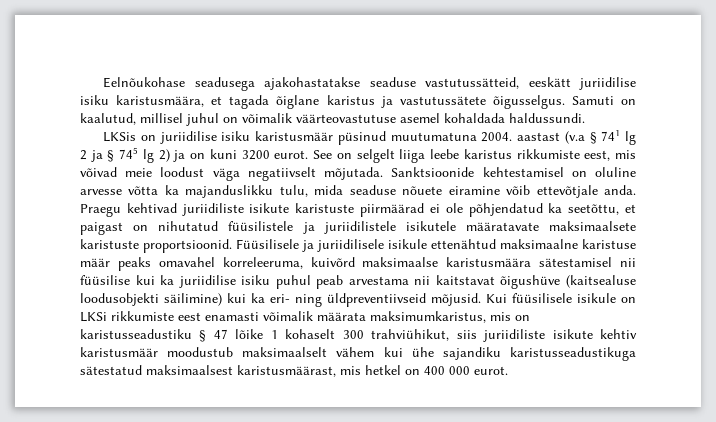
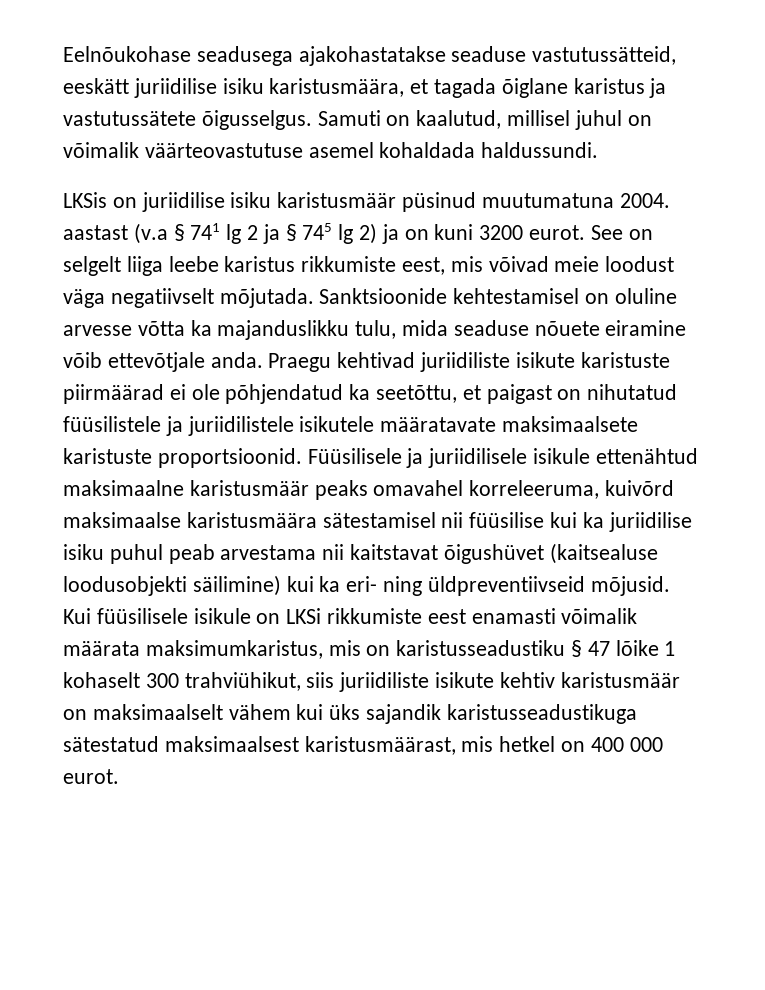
- Füüsilisele ja juriidilisele isikule ettenähtud maksimaalne karistuse määr peaks omavahel korreleeruma, kuivõrd maksimaalse karistusmäära sätestamisel nii füüsilise kui ka juriidilise isiku puhul peab arvestama nii kaitstavat õigushüve (kaitsealuse loodusobjekti säilimine) kui ka eri- ning üldpreventiivseid mõjusid.
+ Füüsilisele ja juriidilisele isikule ettenähtud maksimaalne karistusmäär peaks omavahel korreleeruma, kuivõrd maksimaalse karistusmäära sätestamisel nii füüsilise kui ka juriidilise isiku puhul peab arvestama nii kaitstavat õigushüvet (kaitsealuse loodusobjekti säilimine) kui ka eri- ning üldpreventiivseid mõjusid.
- Kui füüsilisele isikule on LKSi rikkumiste eest enamasti võimalik määrata maksimumkaristus, mis on karistusseadustiku § 47 lõike 1 kohaselt 300 trahviühikut, siis juriidiliste isikute kehtiv karistusmäär moodustub maksimaalselt vähem kui ühe sajandiku karistusseadustikuga sätestatud maksimaalsest karistusmäärast, mis hetkel on 400 000 eurot.
+ Kui füüsilisele isikule on LKSi rikkumiste eest enamasti võimalik määrata maksimumkaristus, mis on karistusseadustiku § 47 lõike 1 kohaselt 300 trahviühikut, siis juriidiliste isikute kehtiv karistusmäär on maksimaalselt vähem kui üks sajandik karistusseadustikuga sätestatud maksimaalsest karistusmäärast, mis hetkel on 400 000 eurot.

